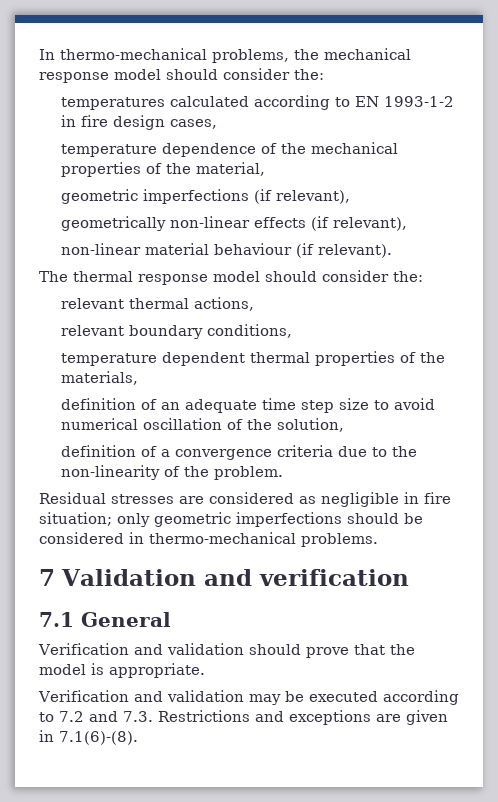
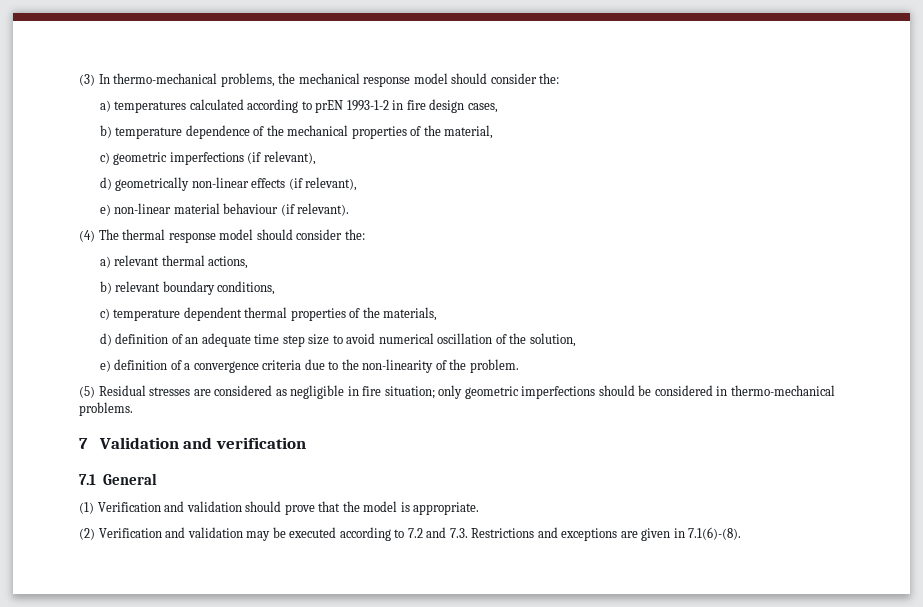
- In thermo-mechanical problems, the mechanical response model should consider the:
+ (3) In thermo-mechanical problems, the mechanical response model should consider the:
- temperatures calculated according to EN 1993-1-2 in fire design cases,
+ a) temperatures calculated according to prEN 1993-1-2 in fire design cases,
- temperature dependence of the mechanical properties of the material,
+ b) temperature dependence of the mechanical properties of the material,
- geometric imperfections (if relevant),
+ c) geometric imperfections (if relevant),
- geometrically non-linear effects (if relevant),
+ d) geometrically non-linear effects (if relevant),
- non-linear material behaviour (if relevant).
+ e) non-linear material behaviour (if relevant).
- The thermal response model should consider the:
+ (4) The thermal response model should consider the:
- relevant thermal actions,
+ a) relevant thermal actions,
- relevant boundary conditions,
+ b) relevant boundary conditions,
- temperature dependent thermal properties of the materials,
+ c) temperature dependent thermal properties of the materials,
- definition of an adequate time step size to avoid numerical oscillation of the solution,
+ d) definition of an adequate time step size to avoid numerical oscillation of the solution,
- definition of a convergence criteria due to the non-linearity of the problem.
+ e) definition of a convergence criteria due to the non-linearity of the problem.
- Residual stresses are considered as negligible in fire situation; only geometric imperfections should be considered in thermo-mechanical problems.
+ (5) Residual stresses are considered as negligible in fire situation; only geometric imperfections should be considered in thermo-mechanical problems.
- Verification and validation should prove that the model is appropriate.
+ (1) Verification and validation should prove that the model is appropriate.
- Verification and validation may be executed according to 7.2 and 7.3. Restrictions and exceptions are given in 7.1(6)-(8).
+ (2) Verification and validation may be executed according to 7.2 and 7.3. Restrictions and exceptions are given in 7.1(6)-(8).

